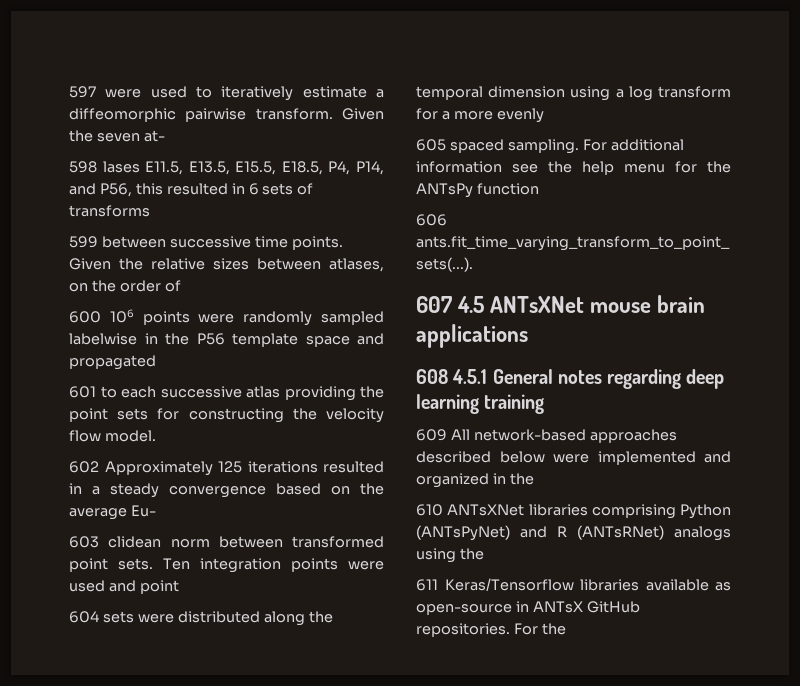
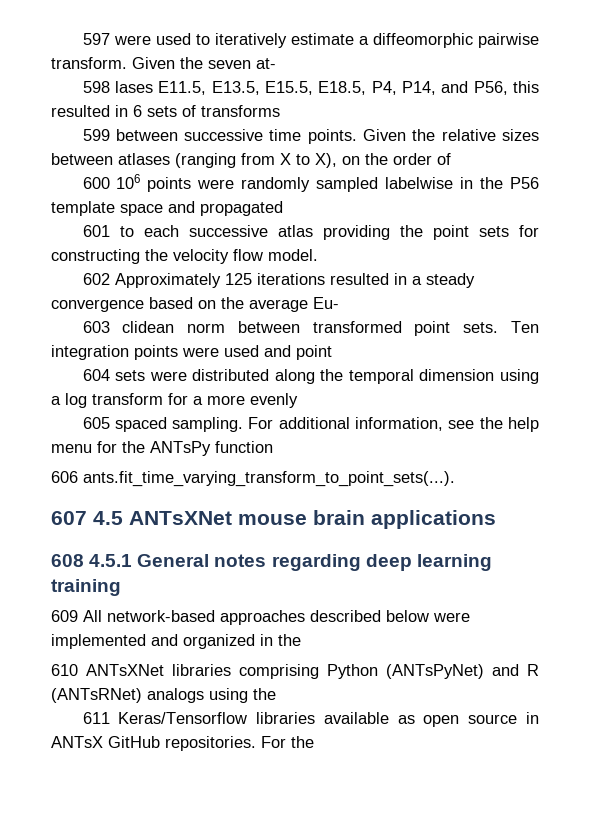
- Given the relative sizes between atlases, on the order of
+ Given the relative sizes between atlases (ranging from X to X), on the order of
- For additional information see the help menu for the ANTsPy function
+ For additional information, see the help menu for the ANTsPy function
- 611 Keras/Tensorflow libraries available as open-source in ANTsX GitHub repositories.
+ 611 Keras/Tensorflow libraries available as open source in ANTsX GitHub repositories.

